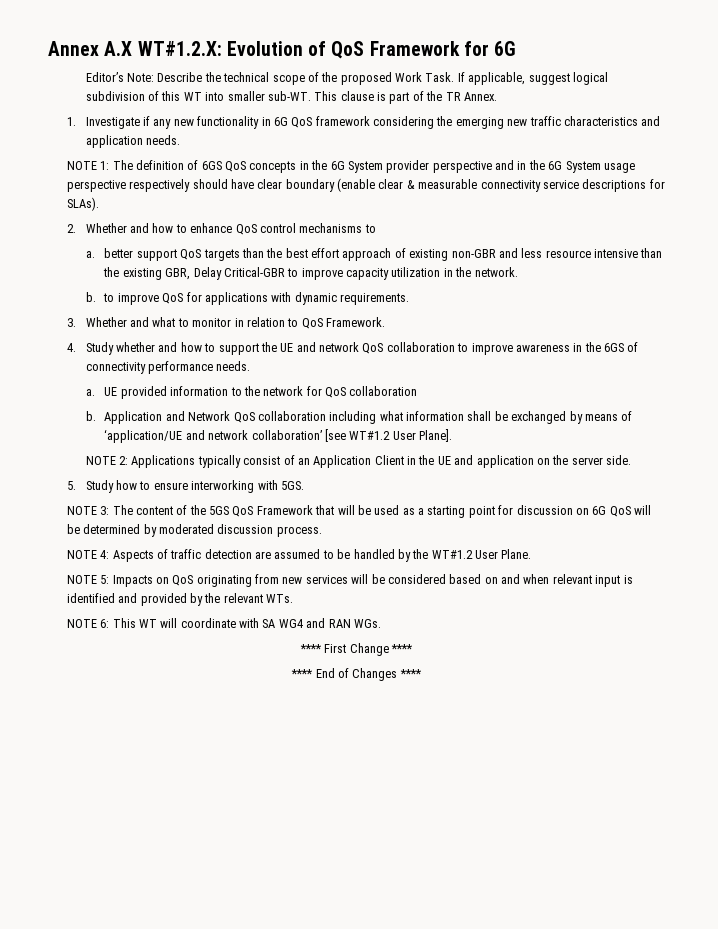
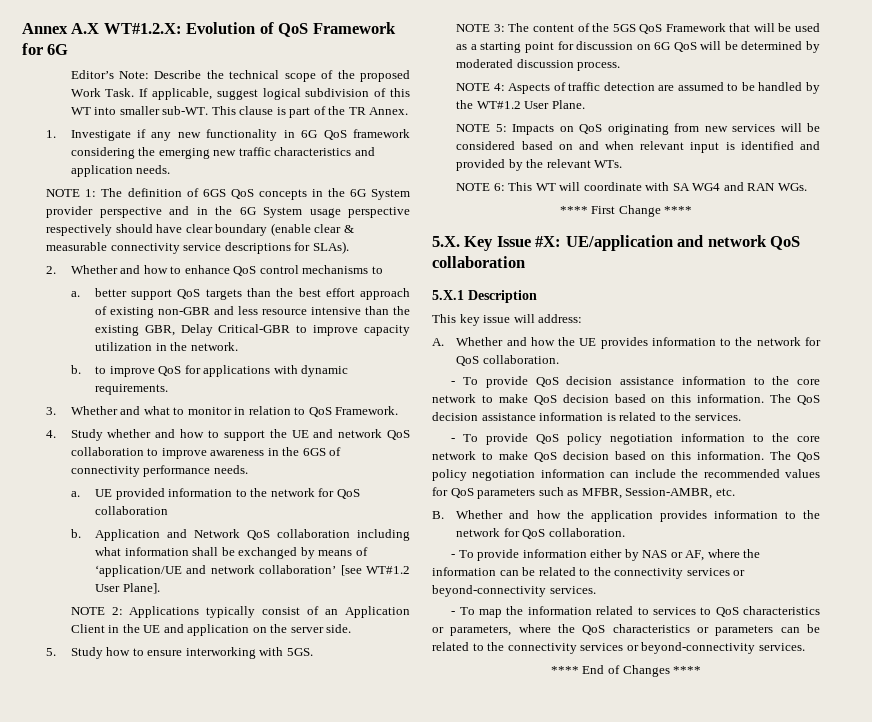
+ 5.X. Key Issue #X: UE/application and network QoS collaboration
+ 5.X.1 Description
+ This key issue will address:
+ A. Whether and how the UE provides information to the network for QoS collaboration.
+ - To provide QoS decision assistance information to the core network to make QoS decision based on this information. The QoS decision assistance information is related to the services.
+ - To provide QoS policy negotiation information to the core network to make QoS decision based on this information. The QoS policy negotiation information can include the recommended values for QoS parameters such as MFBR, Session-AMBR, etc.
+ B. Whether and how the application provides information to the network for QoS collaboration.
+ - To provide information either by NAS or AF, where the information can be related to the connectivity services or beyond-connectivity services.
+ - To map the information related to services to QoS characteristics or parameters, where the QoS characteristics or parameters can be related to the connectivity services or beyond-connectivity services.

